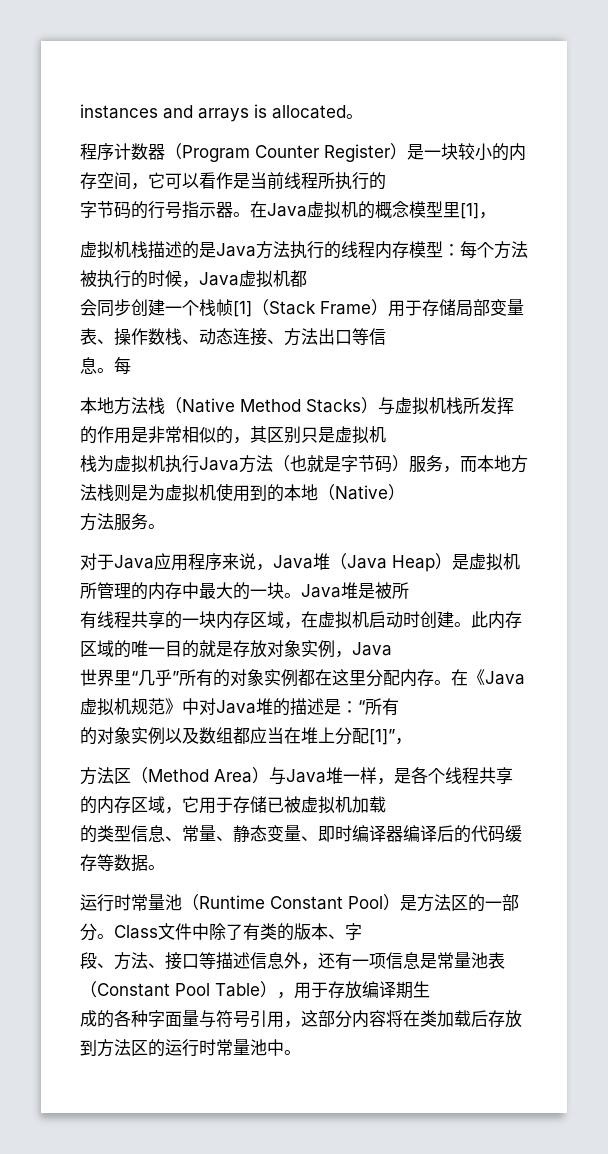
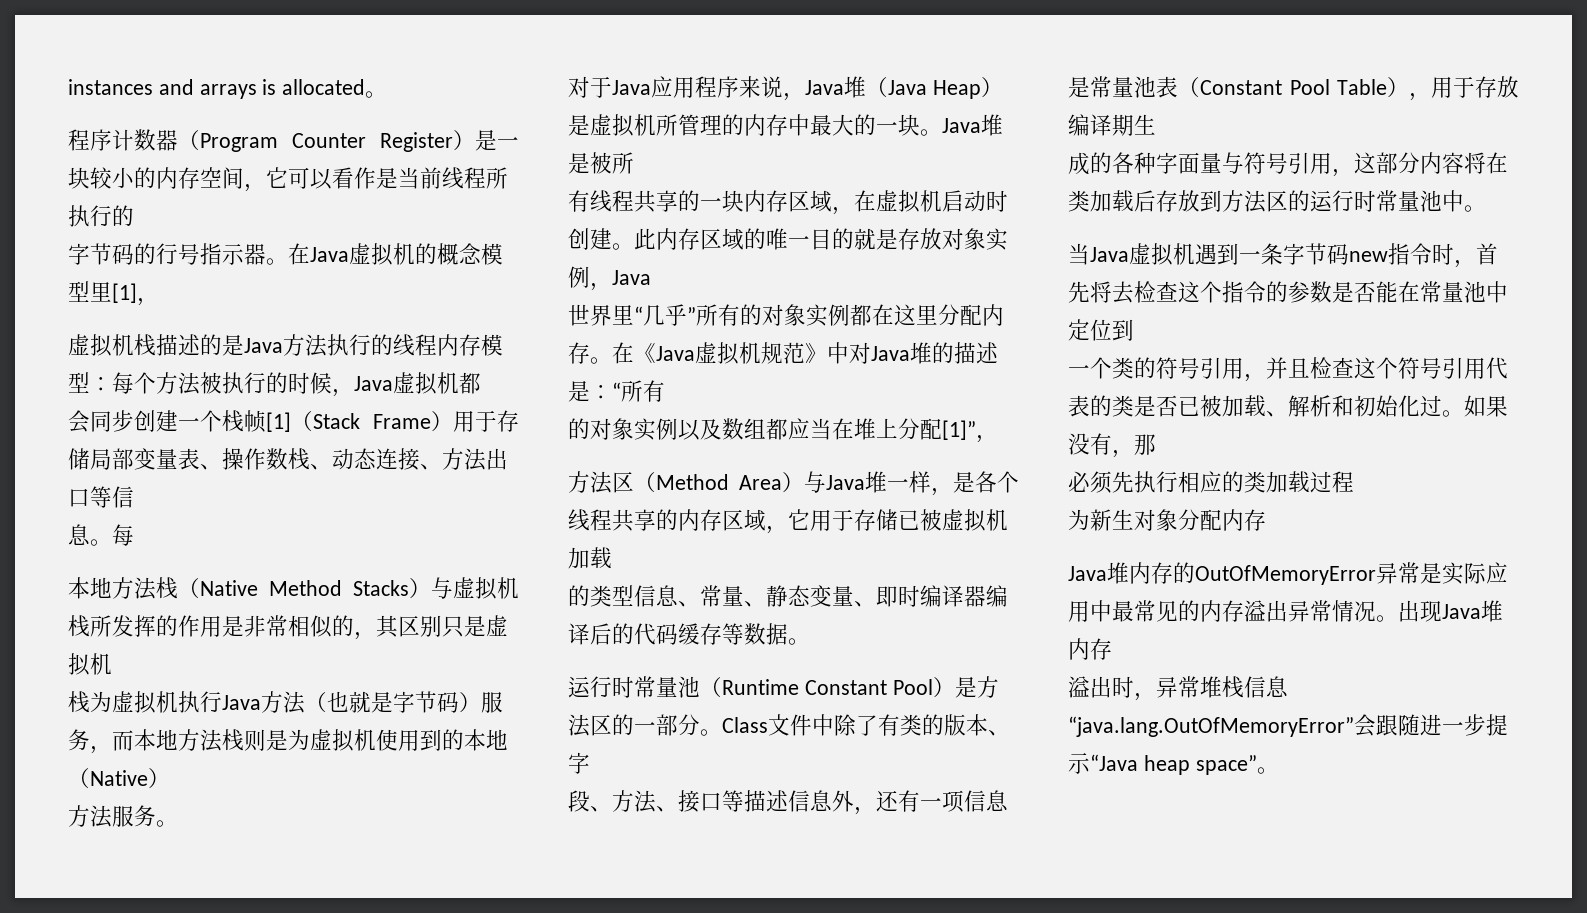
+ 当Java虚拟机遇到一条字节码new指令时，首先将去检查这个指令的参数是否能在常量池中定位到
+ 一个类的符号引用，并且检查这个符号引用代表的类是否已被加载、解析和初始化过。如果没有，那
+ 必须先执行相应的类加载过程
+ 为新生对象分配内存
+ Java堆内存的OutOfMemoryError异常是实际应用中最常见的内存溢出异常情况。出现Java堆内存
+ 溢出时，异常堆栈信息“java.lang.OutOfMemoryError”会跟随进一步提示“Java heap space”。

